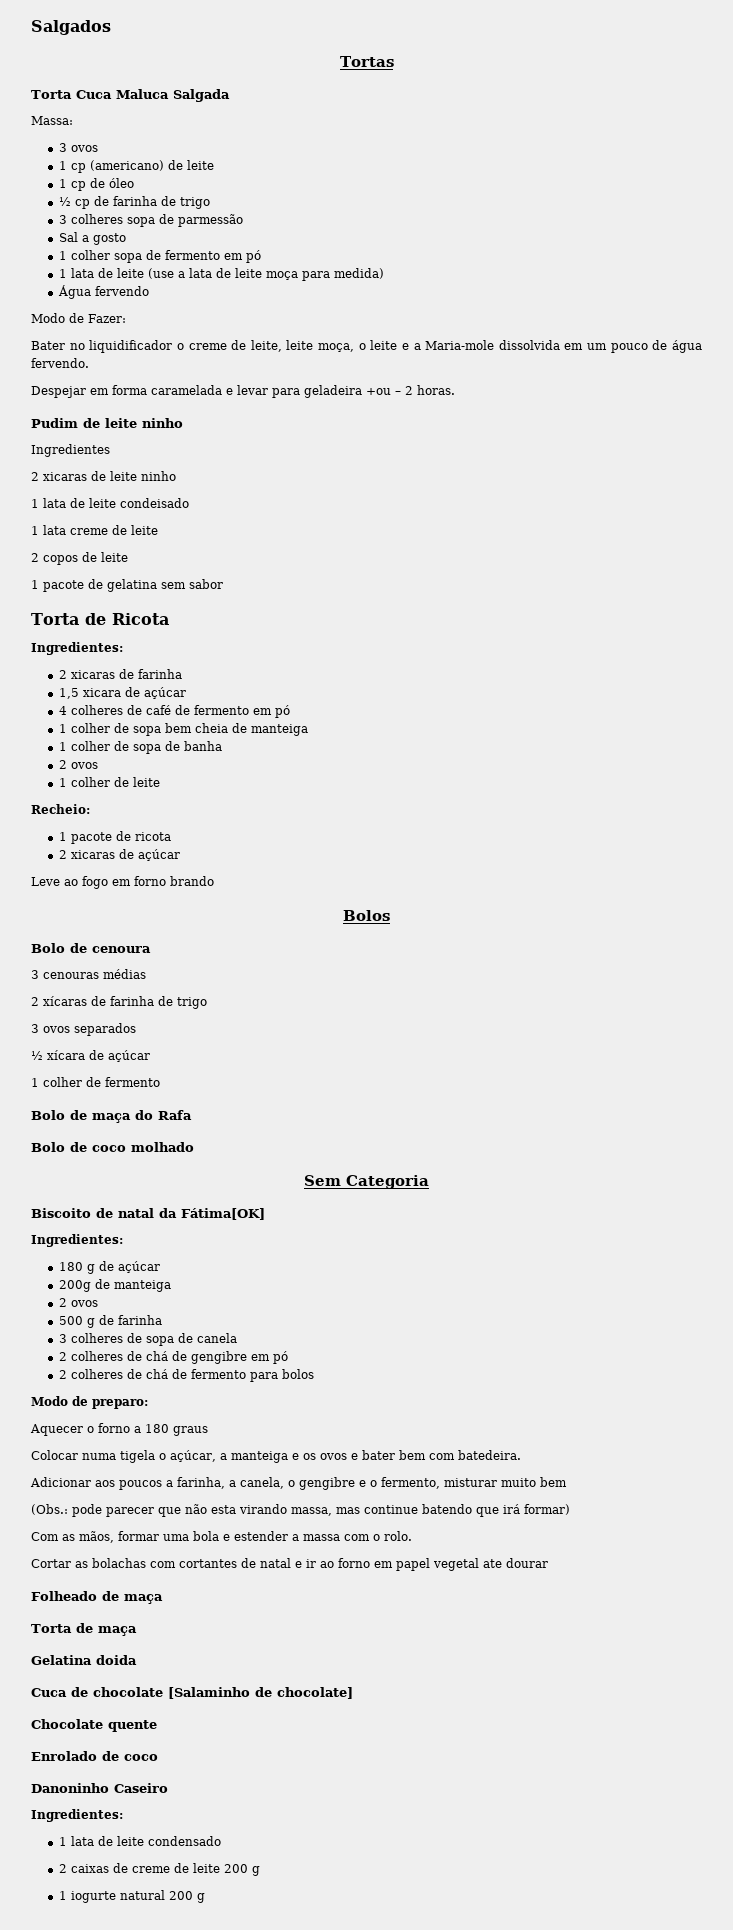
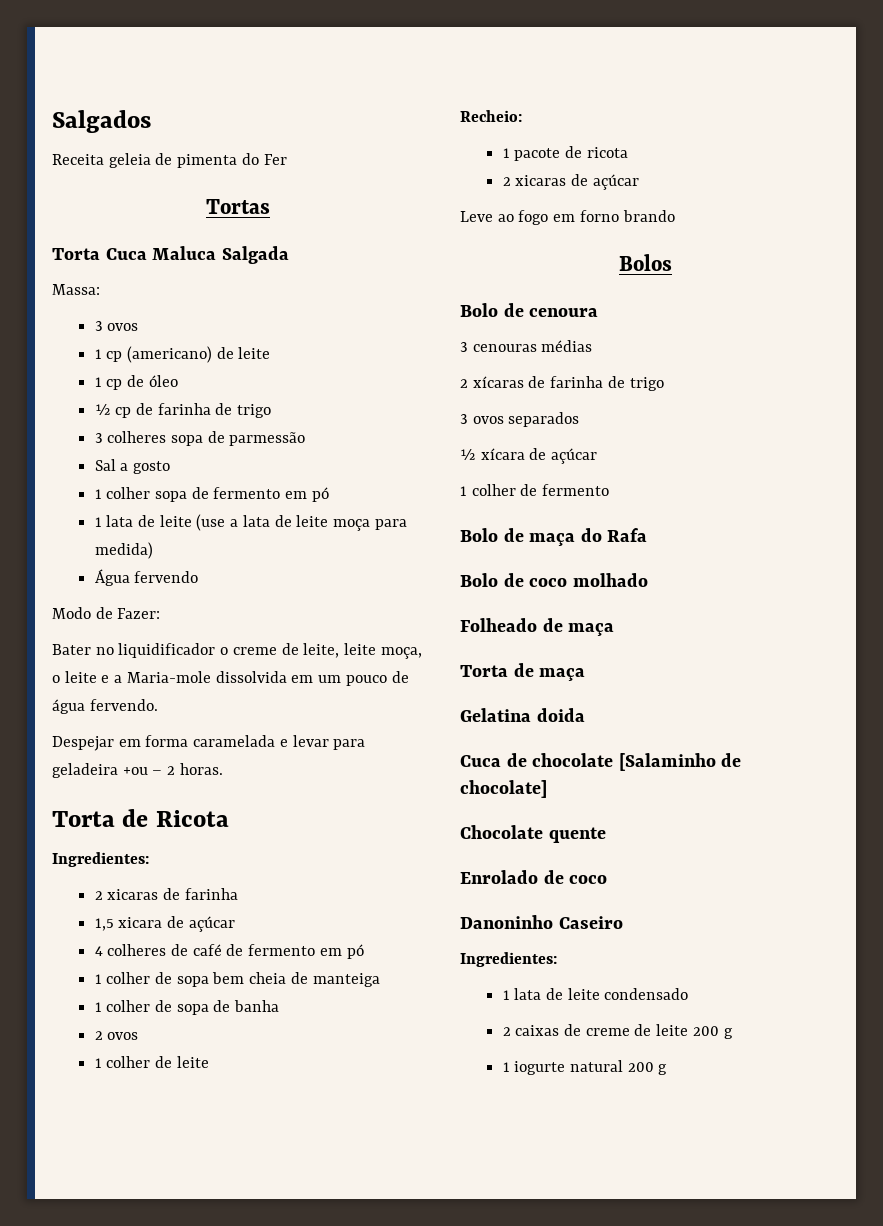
+ Receita geleia de pimenta do Fer
- Pudim de leite ninho
- Ingredientes
- 2 xicaras de leite ninho
- 1 lata de leite condeisado
- 1 lata creme de leite
- 2 copos de leite
- 1 pacote de gelatina sem sabor
- Sem Categoria
- Biscoito de natal da Fátima[OK]
- Ingredientes:
- 180 g de açúcar
- 200g de manteiga
- 2 ovos
- 500 g de farinha
- 3 colheres de sopa de canela
- 2 colheres de chá de gengibre em pó
- 2 colheres de chá de fermento para bolos
- Modo de preparo:
- Aquecer o forno a 180 graus
- Colocar numa tigela o açúcar, a manteiga e os ovos e bater bem com batedeira.
- Adicionar aos poucos a farinha, a canela, o gengibre e o fermento, misturar muito bem
- (Obs.: pode parecer que não esta virando massa, mas continue batendo que irá formar)
- Com as mãos, formar uma bola e estender a massa com o rolo.
- Cortar as bolachas com cortantes de natal e ir ao forno em papel vegetal ate dourar

